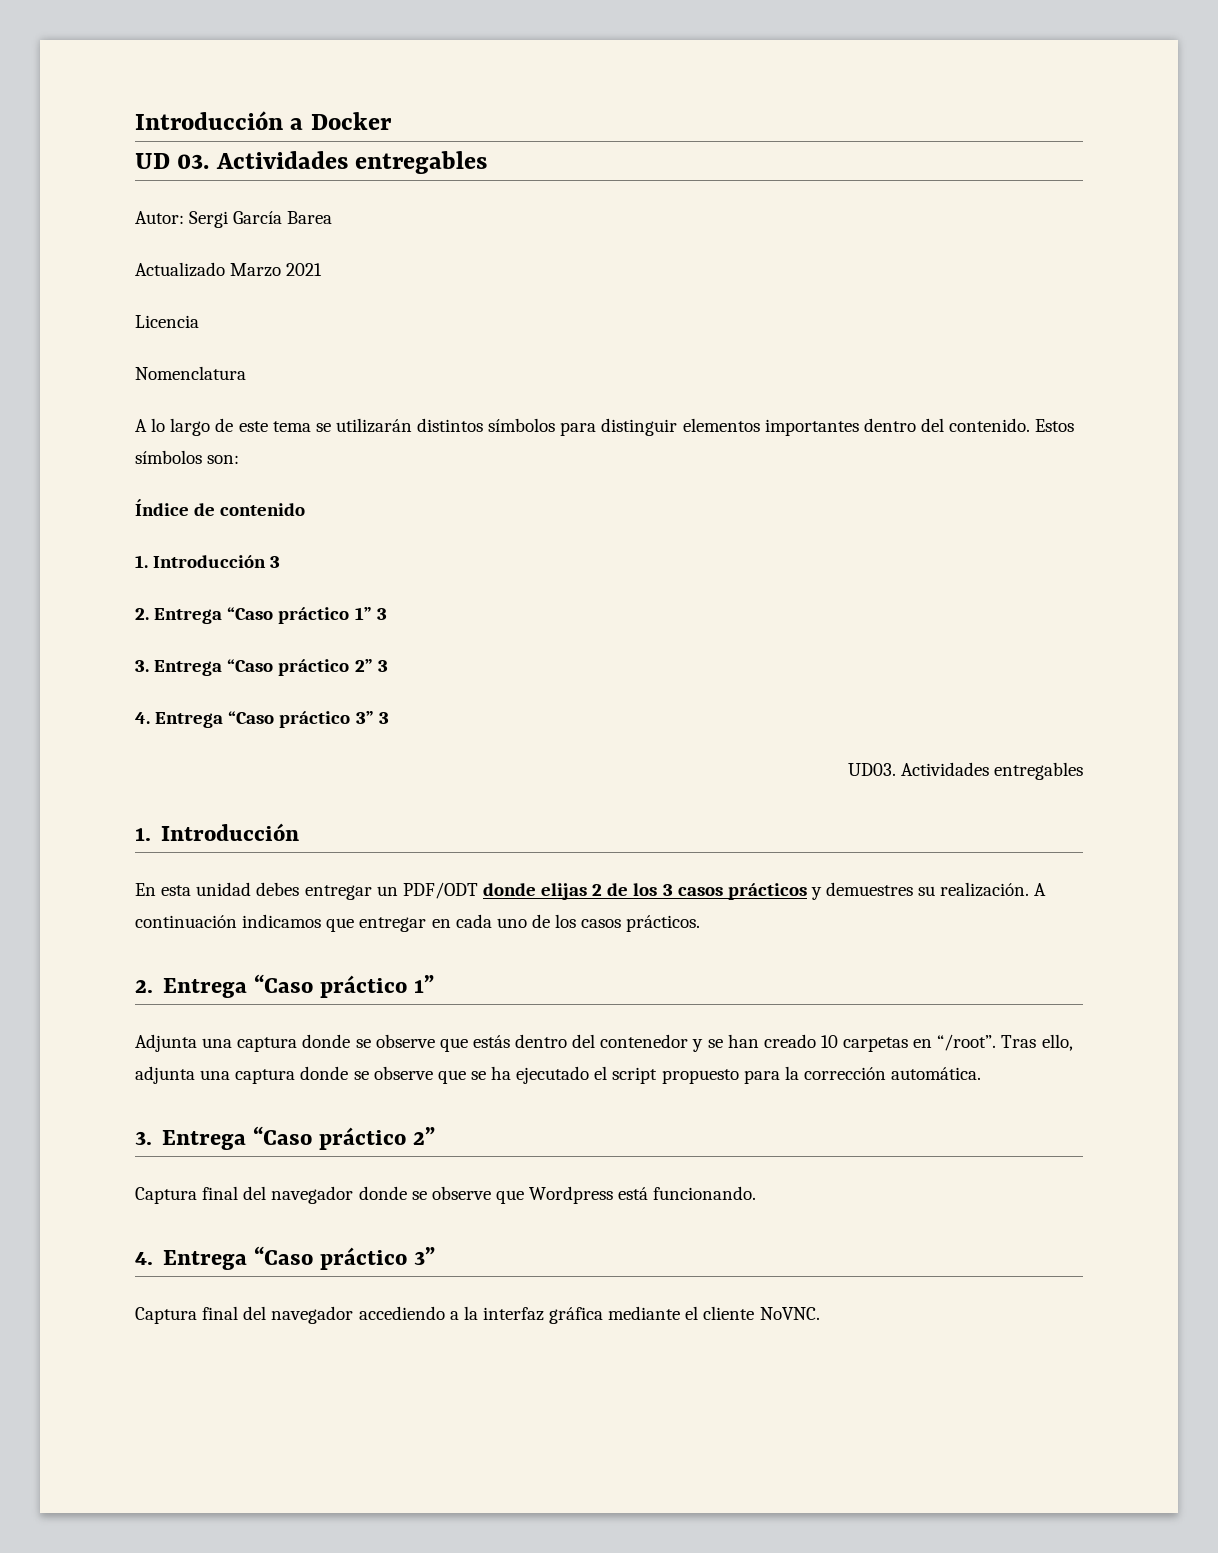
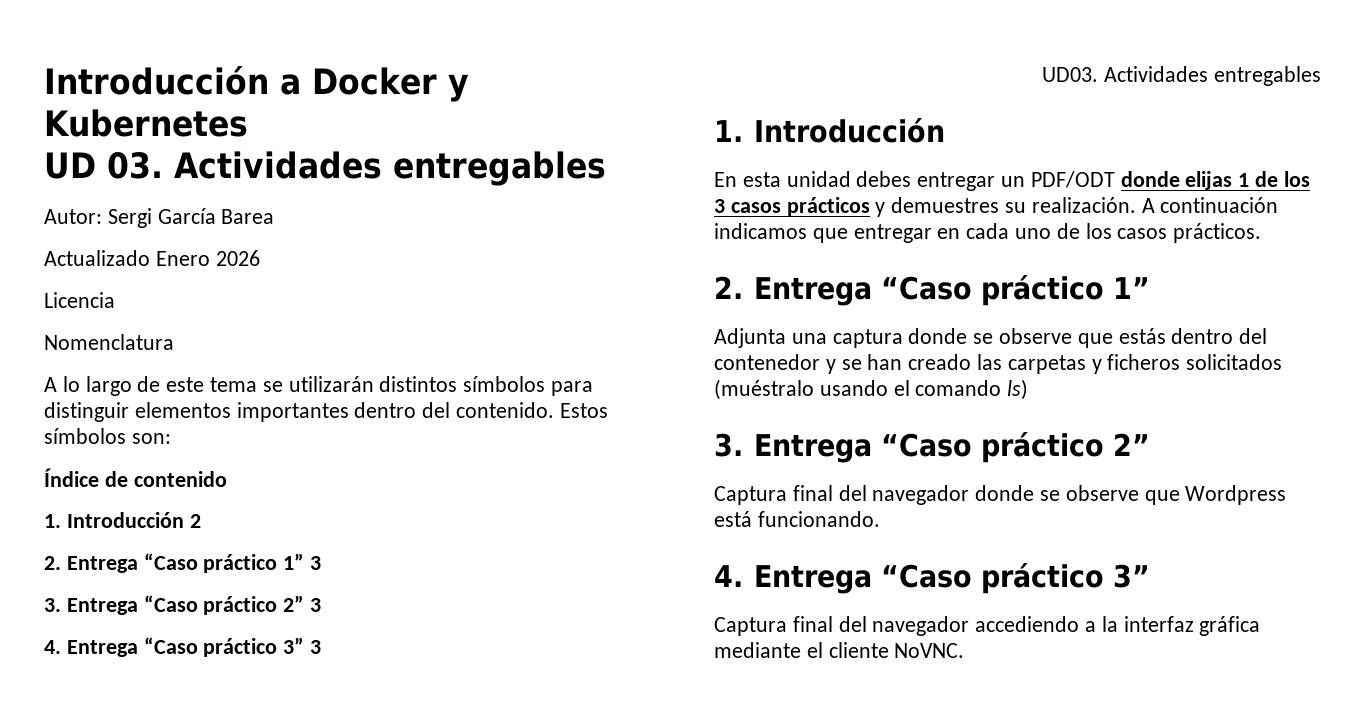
- Introducción a Docker
+ Introducción a Docker y Kubernetes
- Actualizado Marzo 2021
+ Actualizado Enero 2026
- 1. Introducción 3
+ 1. Introducción 2
- En esta unidad debes entregar un PDF/ODT donde elijas 2 de los 3 casos prácticos y demuestres su realización.
+ En esta unidad debes entregar un PDF/ODT donde elijas 1 de los 3 casos prácticos y demuestres su realización.
- Adjunta una captura donde se observe que estás dentro del contenedor y se han creado 10 carpetas en “/root”. Tras ello, adjunta una captura donde se observe que se ha ejecutado el script propuesto para la corrección automática.
+ Adjunta una captura donde se observe que estás dentro del contenedor y se han creado las carpetas y ficheros solicitados (muéstralo usando el comando ls)

